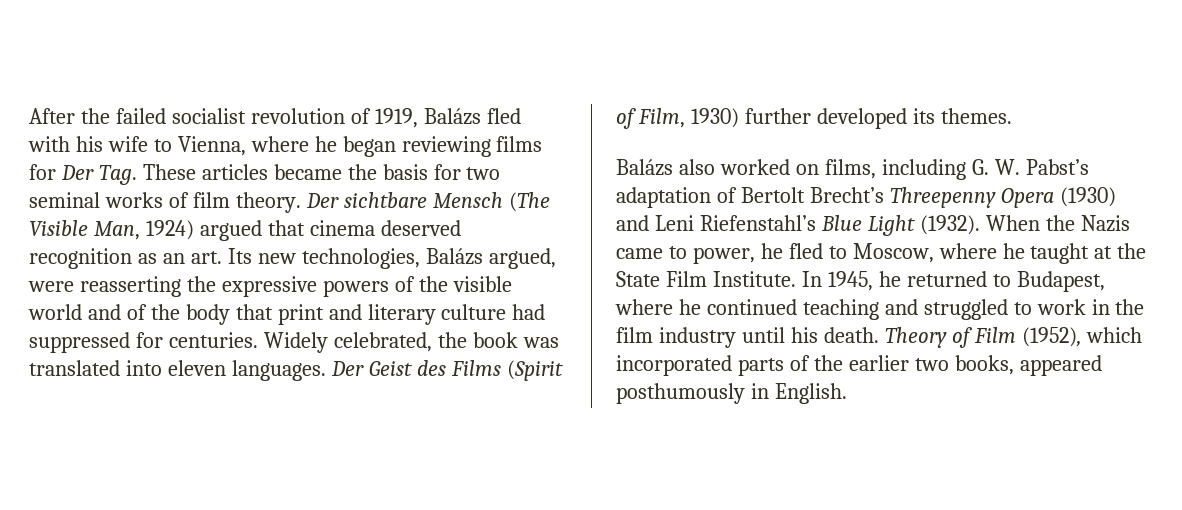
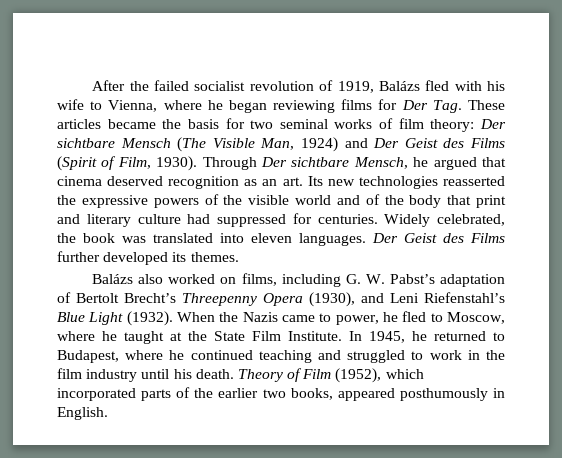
- After the failed socialist revolution of 1919, Balázs fled with his wife to Vienna, where he began reviewing films for Der Tag. These articles became the basis for two seminal works of film theory.
+ After the failed socialist revolution of 1919, Balázs fled with his wife to Vienna, where he began reviewing films for Der Tag. These articles became the basis for two seminal works of film theory:
- Der sichtbare Mensch (The Visible Man, 1924) argued that cinema deserved recognition as an art. Its new technologies, Balázs argued, were reasserting the expressive powers of the visible world and of the body that print and literary culture had suppressed for centuries.
+ Der sichtbare Mensch (The Visible Man, 1924) and Der Geist des Films (Spirit of Film, 1930). Through Der sichtbare Mensch, he argued that cinema deserved recognition as an art. Its new technologies reasserted the expressive powers of the visible world and of the body that print and literary culture had suppressed for centuries.
- Der Geist des Films (Spirit of Film, 1930) further developed its themes.
+ Der Geist des Films further developed its themes.
- Balázs also worked on films, including G. W. Pabst’s adaptation of Bertolt Brecht’s Threepenny Opera (1930) and Leni Riefenstahl’s Blue Light (1932).
+ Balázs also worked on films, including G. W. Pabst’s adaptation of Bertolt Brecht’s Threepenny Opera (1930), and Leni Riefenstahl’s Blue Light (1932).

